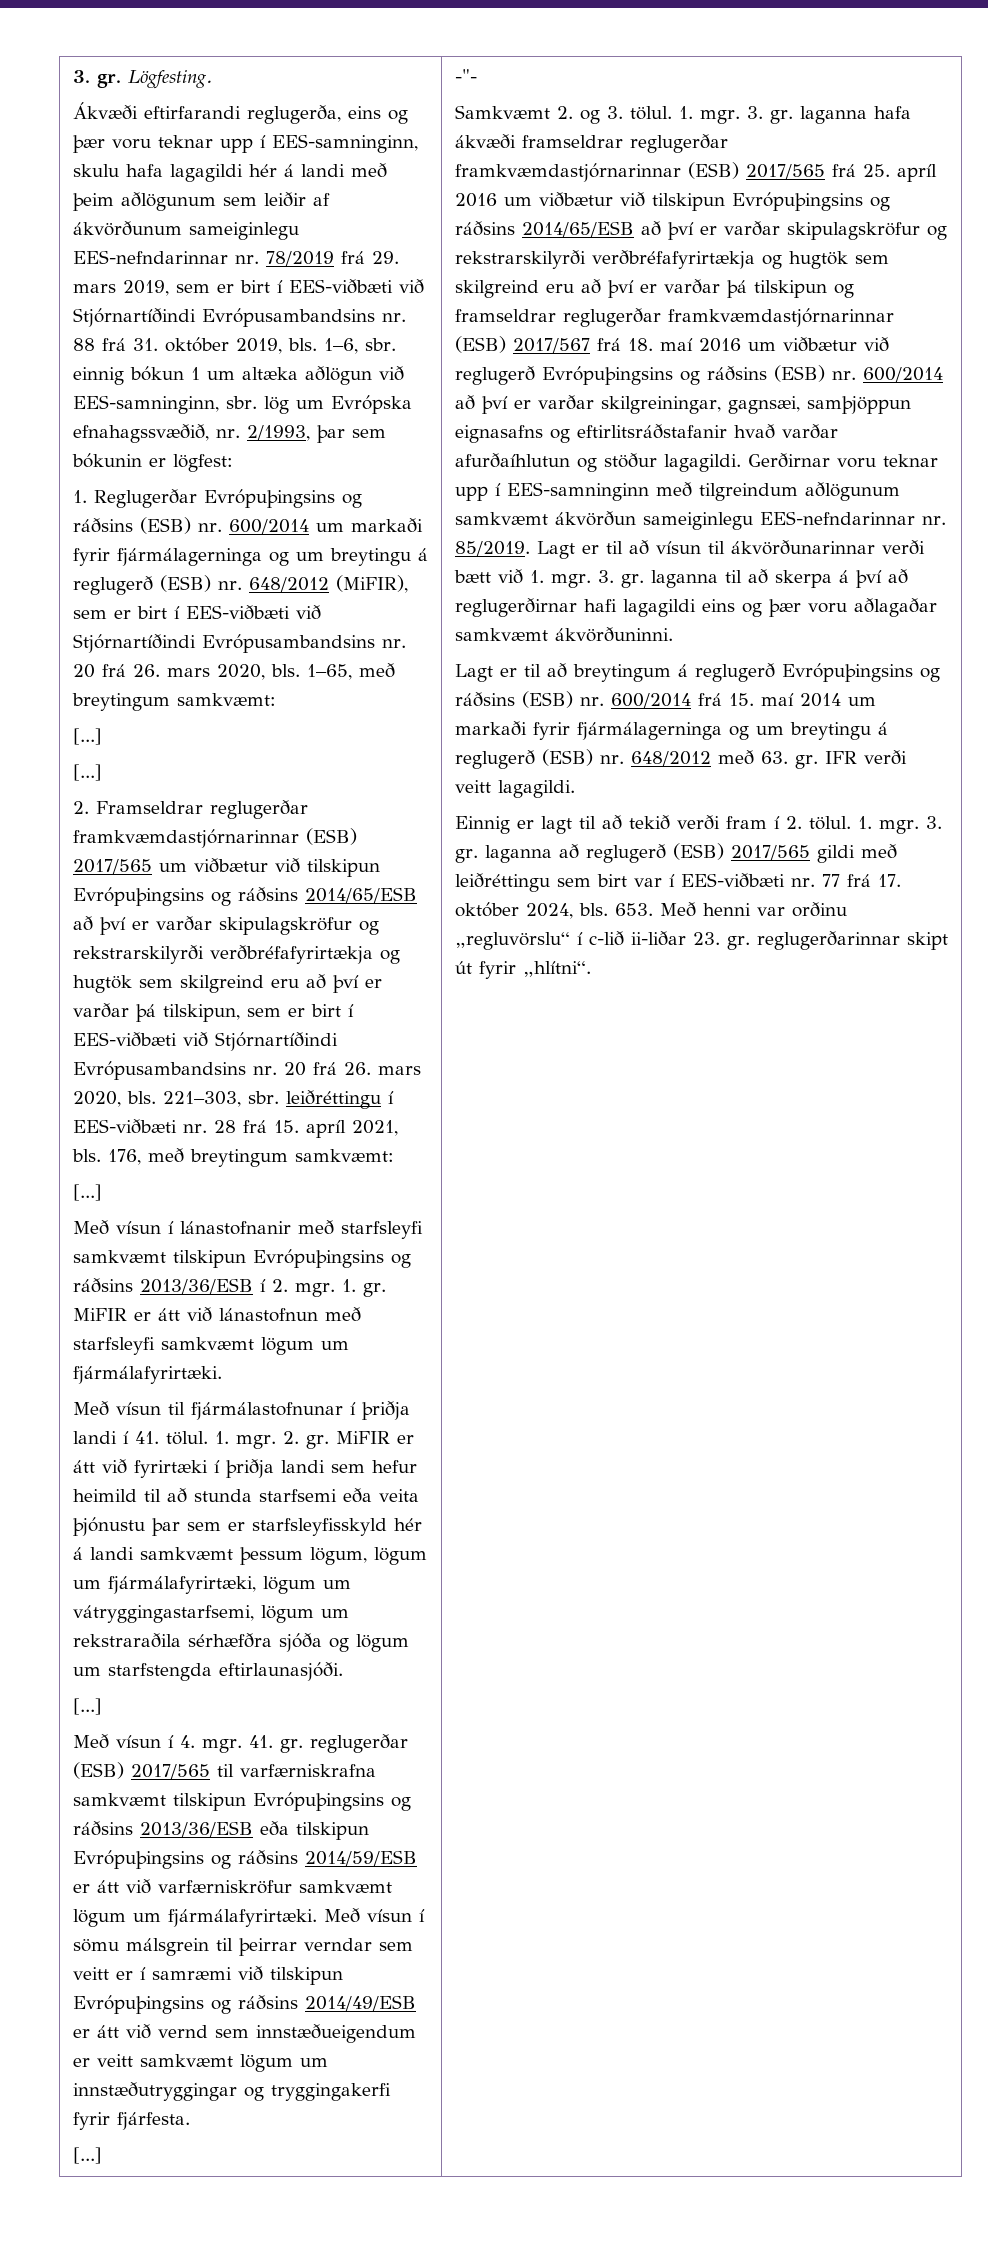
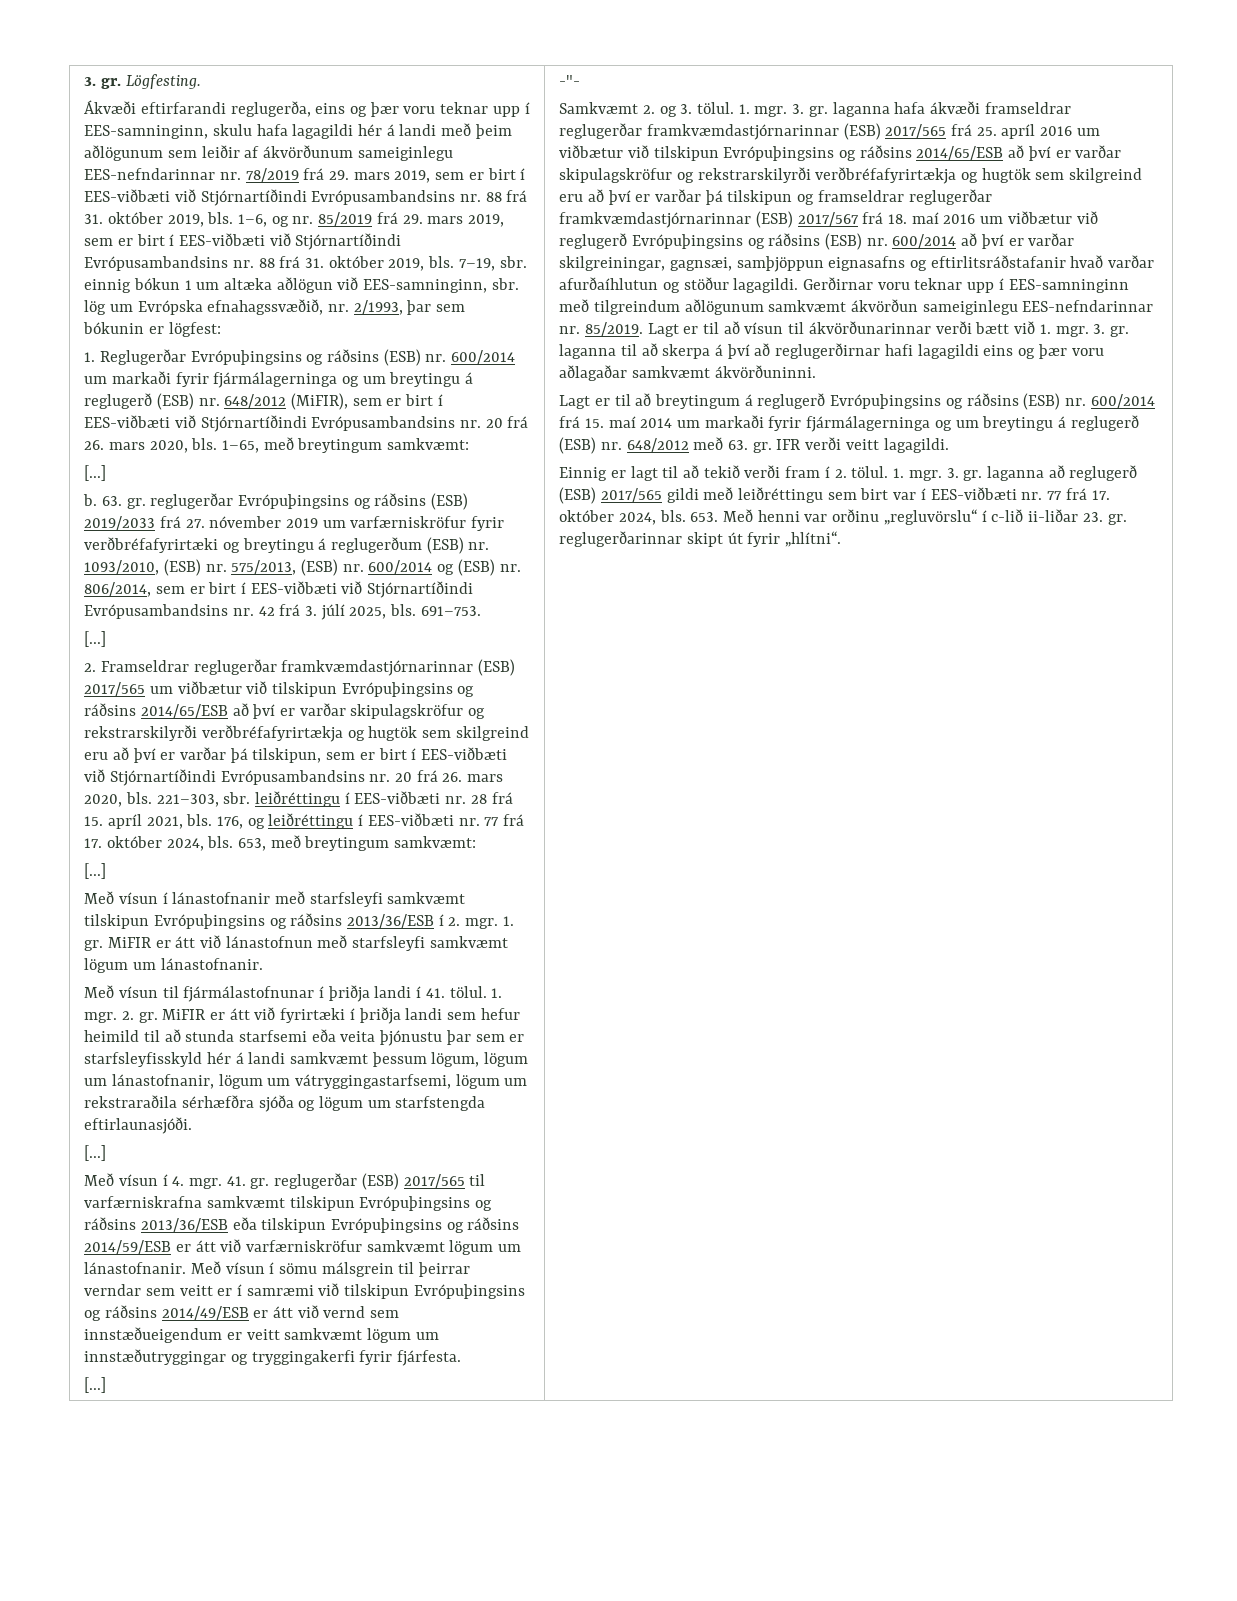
- 1–6, sbr. einnig bókun 1 um altæka aðlögun við EES-samninginn, sbr. lög um Evrópska efnahagssvæðið, nr. 2/1993, þar sem bókunin er lögfest:
+ 1–6, og nr. 85/2019 frá 29. mars 2019, sem er birt í EES-viðbæti við Stjórnartíðindi Evrópusambandsins nr. 88 frá 31. október 2019, bls. 7–19, sbr. einnig bókun 1 um altæka aðlögun við EES-samninginn, sbr. lög um Evrópska efnahagssvæðið, nr. 2/1993, þar sem bókunin er lögfest:
+ b. 63. gr. reglugerðar Evrópuþingsins og ráðsins (ESB) 2019/2033 frá 27. nóvember 2019 um varfærniskröfur fyrir verðbréfafyrirtæki og breytingu á reglugerðum (ESB) nr. 1093/2010, (ESB) nr. 575/2013, (ESB) nr. 600/2014 og (ESB) nr. 806/2014, sem er birt í EES-viðbæti við Stjórnartíðindi Evrópusambandsins nr. 42 frá 3. júlí 2025, bls. 691–753.
- 176, með breytingum samkvæmt:
+ 176, og leiðréttingu í EES-viðbæti nr. 77 frá 17. október 2024, bls. 653, með breytingum samkvæmt:
- MiFIR er átt við lánastofnun með starfsleyfi samkvæmt lögum um fjármálafyrirtæki.
+ MiFIR er átt við lánastofnun með starfsleyfi samkvæmt lögum um lánastofnanir.
- MiFIR er átt við fyrirtæki í þriðja landi sem hefur heimild til að stunda starfsemi eða veita þjónustu þar sem er starfsleyfisskyld hér á landi samkvæmt þessum lögum, lögum um fjármálafyrirtæki, lögum um vátryggingastarfsemi, lögum um rekstraraðila sérhæfðra sjóða og lögum um starfstengda eftirlaunasjóði.
+ MiFIR er átt við fyrirtæki í þriðja landi sem hefur heimild til að stunda starfsemi eða veita þjónustu þar sem er starfsleyfisskyld hér á landi samkvæmt þessum lögum, lögum um lánastofnanir, lögum um vátryggingastarfsemi, lögum um rekstraraðila sérhæfðra sjóða og lögum um starfstengda eftirlaunasjóði.
- 41. gr. reglugerðar (ESB) 2017/565 til varfærniskrafna samkvæmt tilskipun Evrópuþingsins og ráðsins 2013/36/ESB eða tilskipun Evrópuþingsins og ráðsins 2014/59/ESB er átt við varfærniskröfur samkvæmt lögum um fjármálafyrirtæki.
+ 41. gr. reglugerðar (ESB) 2017/565 til varfærniskrafna samkvæmt tilskipun Evrópuþingsins og ráðsins 2013/36/ESB eða tilskipun Evrópuþingsins og ráðsins 2014/59/ESB er átt við varfærniskröfur samkvæmt lögum um lánastofnanir.

